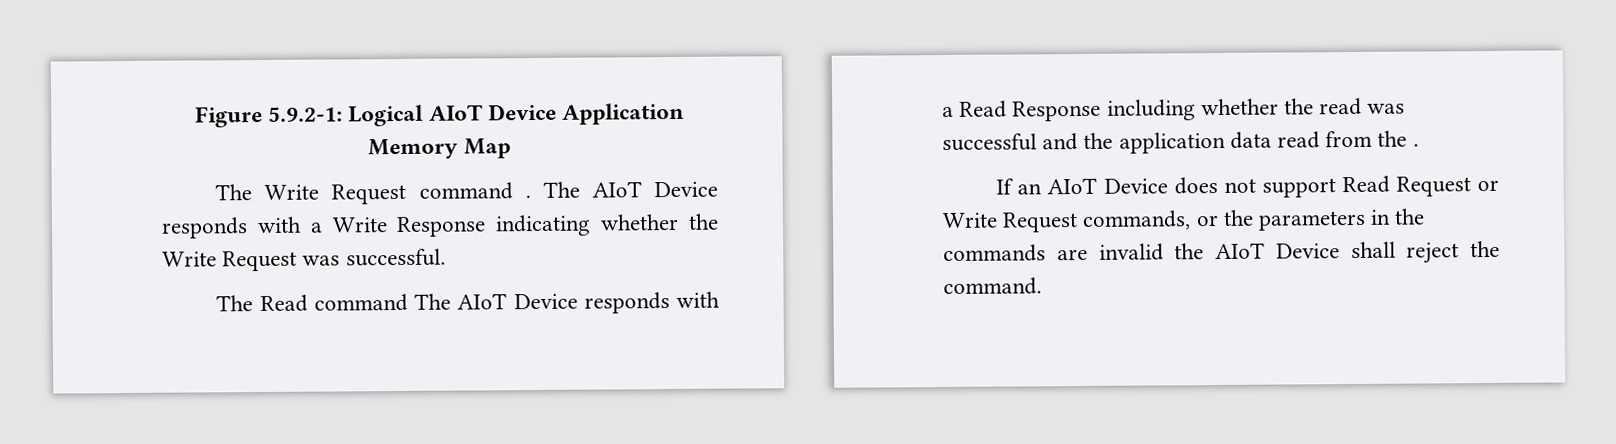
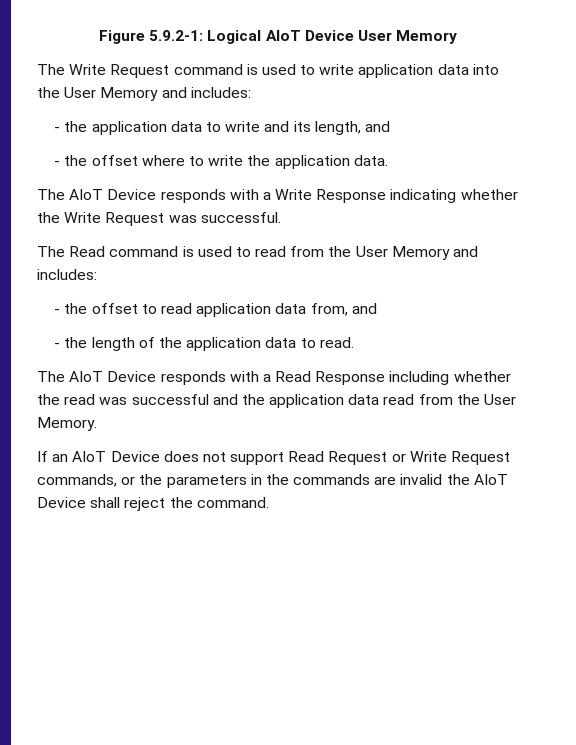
- Figure 5.9.2-1: Logical AIoT Device Application Memory Map
+ Figure 5.9.2-1: Logical AIoT Device User Memory
- The Write Request command . The AIoT Device responds with a Write Response indicating whether the Write Request was successful.
+ The Write Request command is used to write application data into the User Memory and includes:
+ - the application data to write and its length, and
+ - the offset where to write the application data.
+ The AIoT Device responds with a Write Response indicating whether the Write Request was successful.
- The Read command The AIoT Device responds with a Read Response including whether the read was successful and the application data read from the .
+ The Read command is used to read from the User Memory and includes:
+ - the offset to read application data from, and
+ - the length of the application data to read.
+ The AIoT Device responds with a Read Response including whether the read was successful and the application data read from the User Memory.

